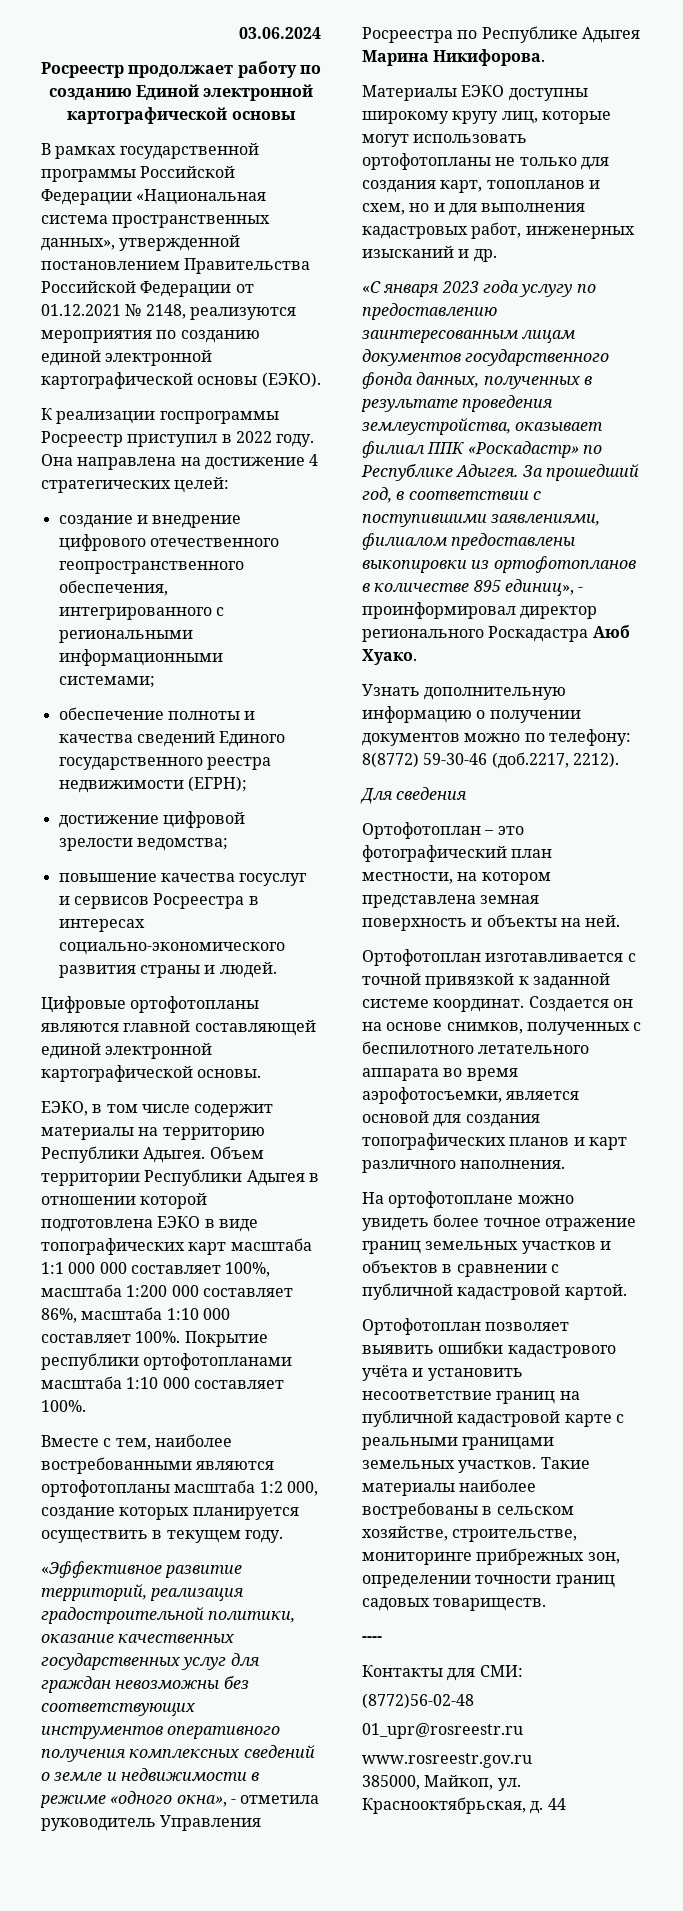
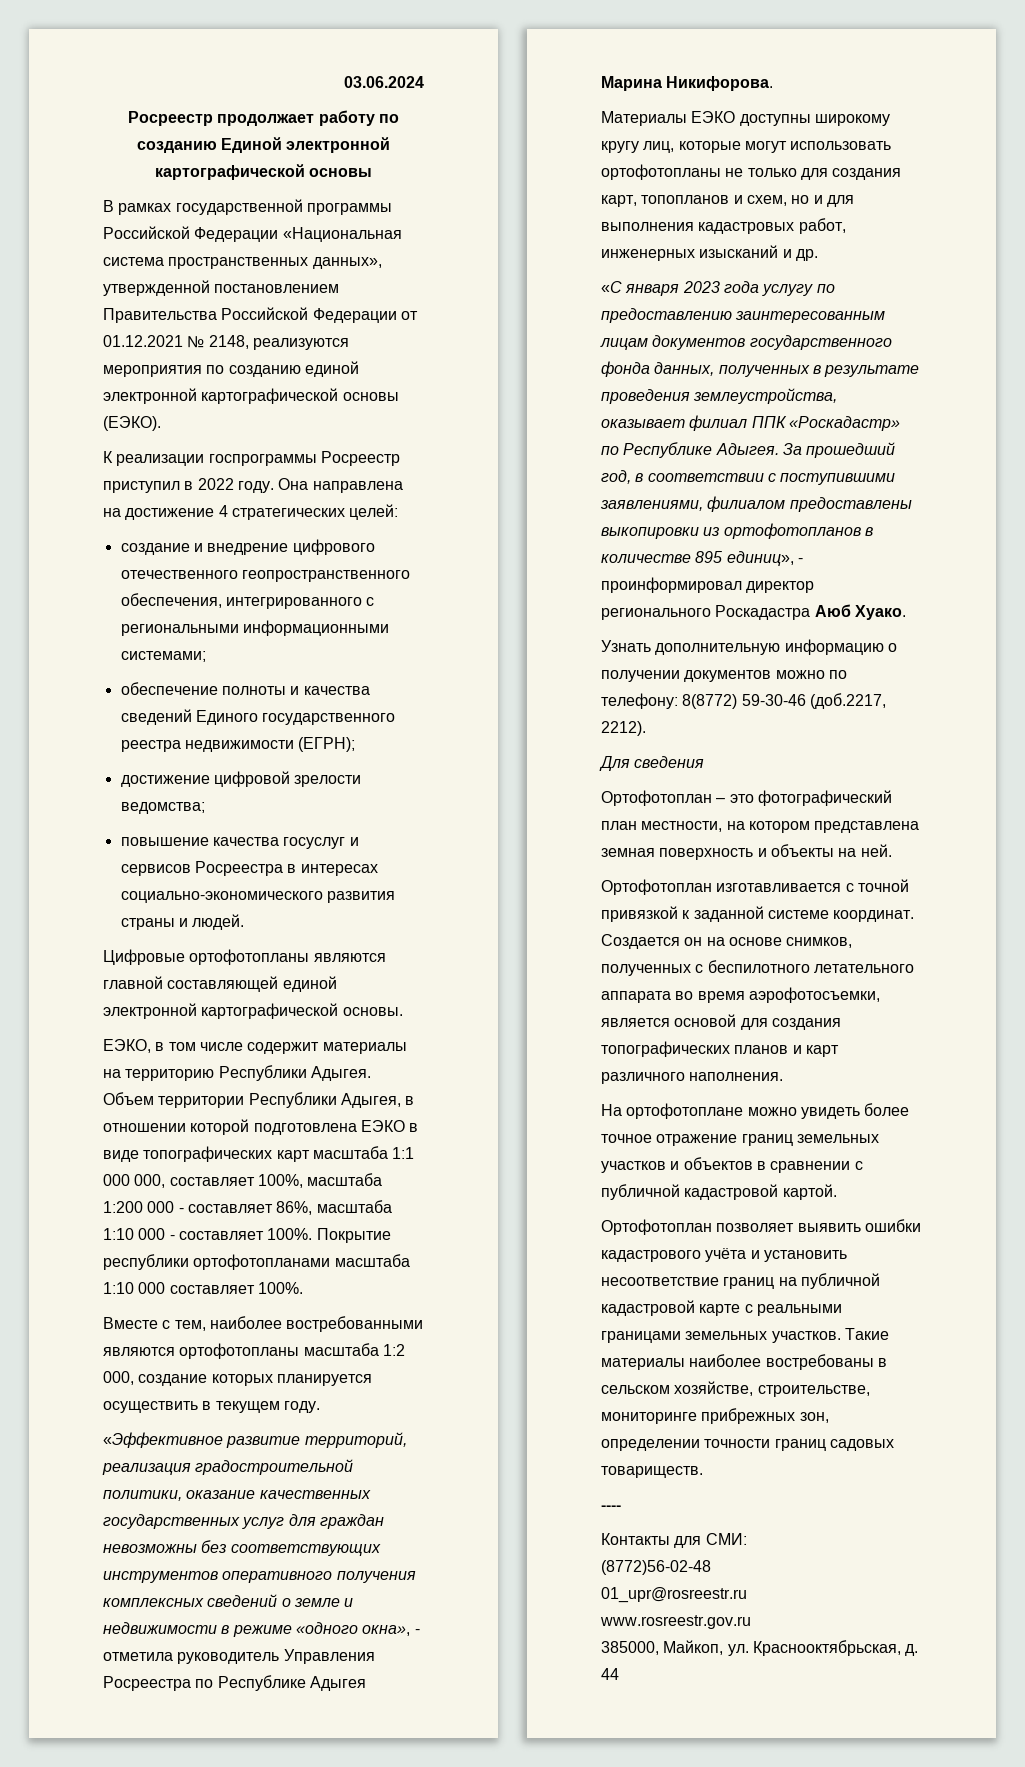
- Объем территории Республики Адыгея в отношении которой подготовлена ЕЭКО в виде топографических карт масштаба 1:1 000 000 составляет 100%, масштаба 1:200 000 составляет 86%, масштаба 1:10 000 составляет 100%.
+ Объем территории Республики Адыгея, в отношении которой подготовлена ЕЭКО в виде топографических карт масштаба 1:1 000 000, составляет 100%, масштаба 1:200 000 - составляет 86%, масштаба 1:10 000 - составляет 100%.

